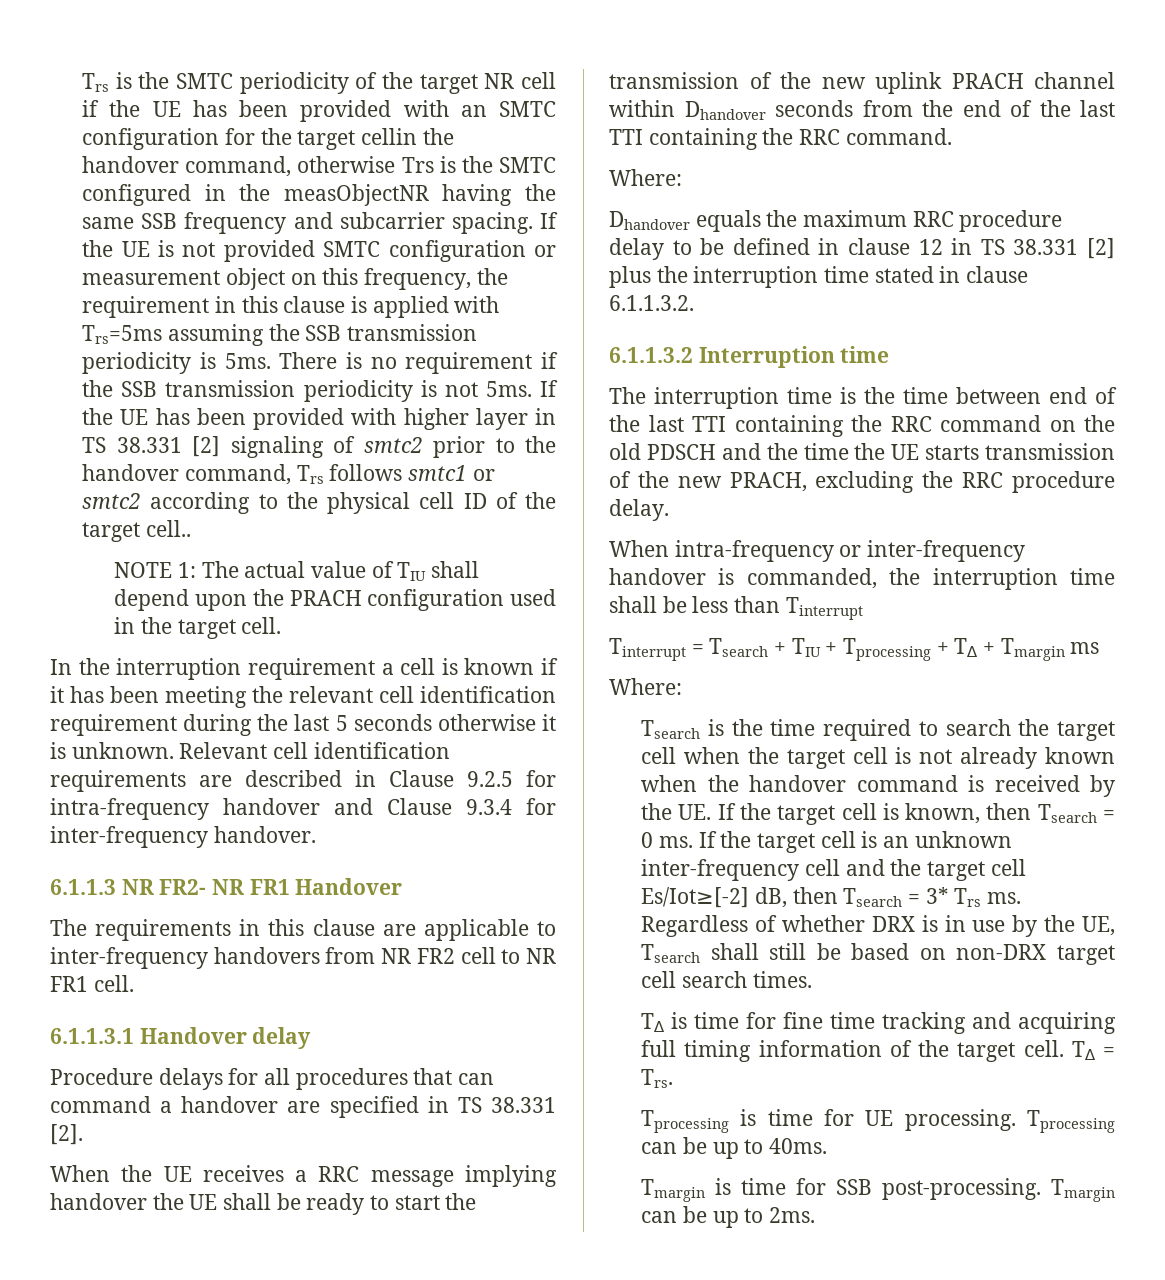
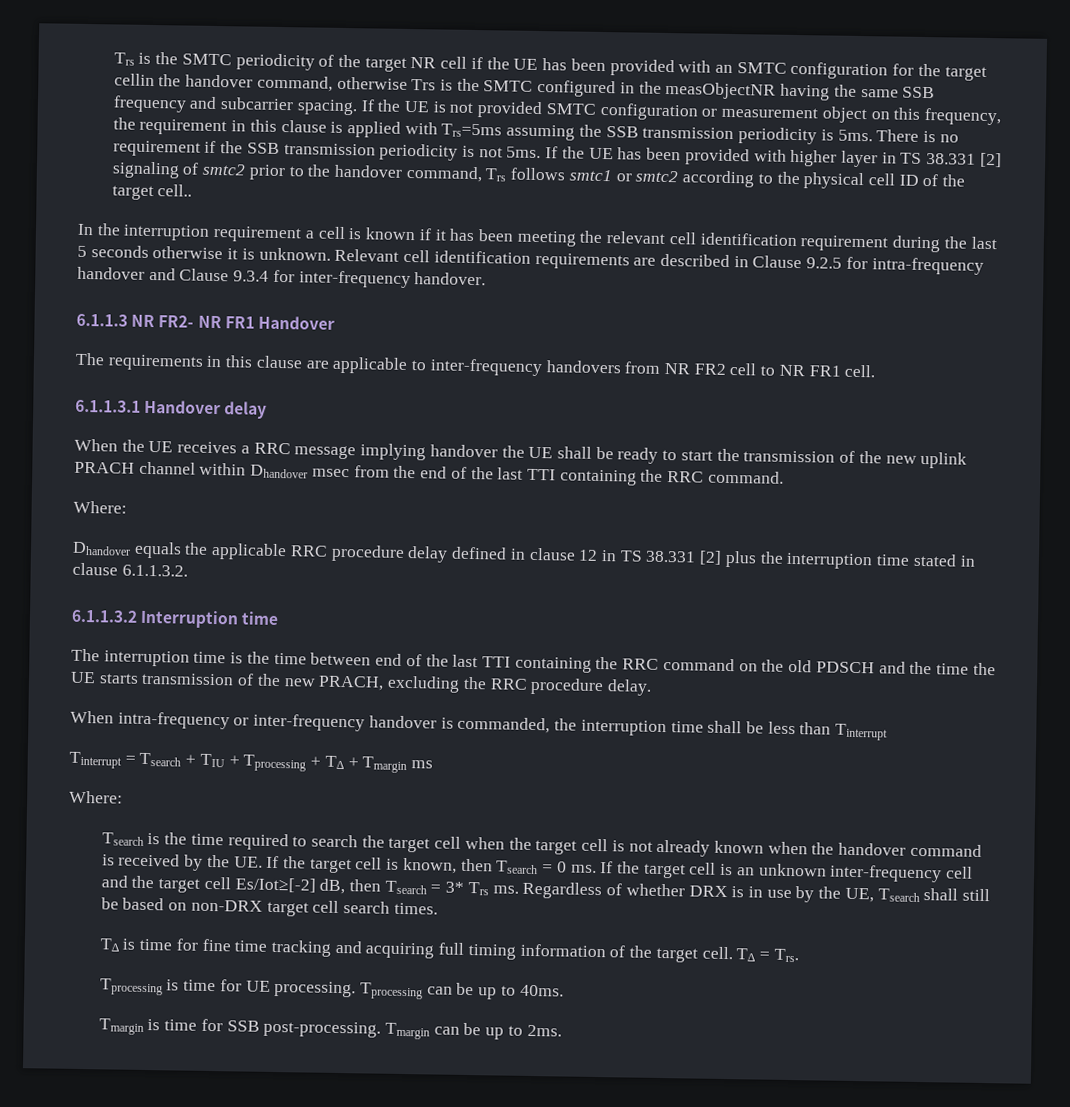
- NOTE 1: The actual value of TIU shall depend upon the PRACH configuration used in the target cell.
- Procedure delays for all procedures that can command a handover are specified in TS 38.331 [2].
- When the UE receives a RRC message implying handover the UE shall be ready to start the transmission of the new uplink PRACH channel within Dhandover seconds from the end of the last TTI containing the RRC command.
+ When the UE receives a RRC message implying handover the UE shall be ready to start the transmission of the new uplink PRACH channel within Dhandover msec from the end of the last TTI containing the RRC command.
- Dhandover equals the maximum RRC procedure delay to be defined in clause 12 in TS 38.331 [2] plus the interruption time stated in clause 6.1.1.3.2.
+ Dhandover equals the applicable RRC procedure delay defined in clause 12 in TS 38.331 [2] plus the interruption time stated in clause 6.1.1.3.2.

